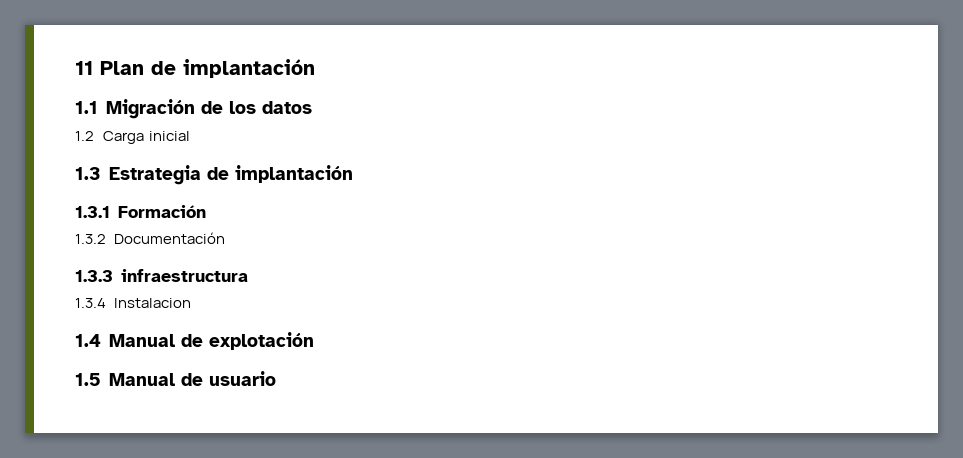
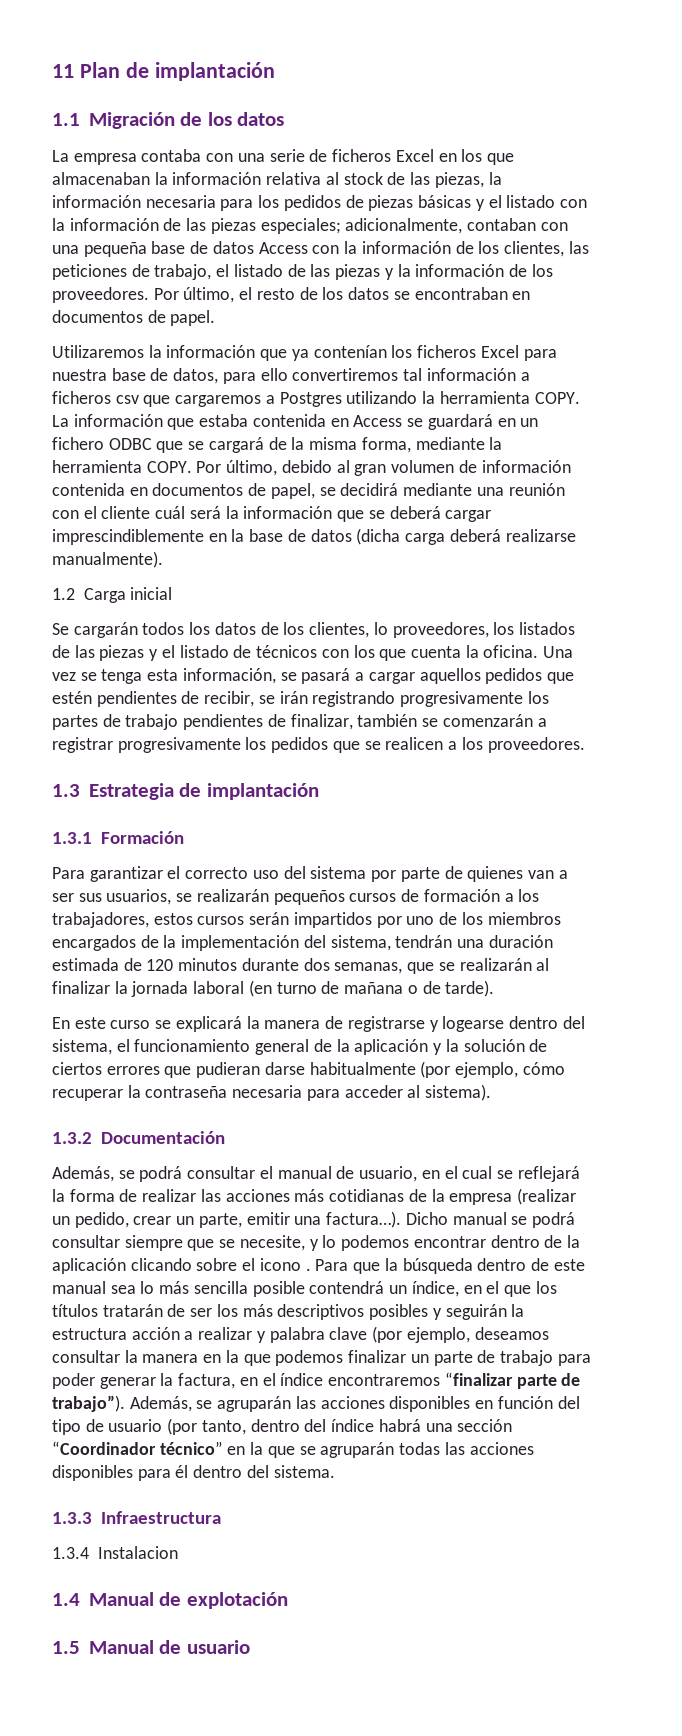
+ La empresa contaba con una serie de ficheros Excel en los que almacenaban la información relativa al stock de las piezas, la información necesaria para los pedidos de piezas básicas y el listado con la información de las piezas especiales; adicionalmente, contaban con una pequeña base de datos Access con la información de los clientes, las peticiones de trabajo, el listado de las piezas y la información de los proveedores. Por último, el resto de los datos se encontraban en documentos de papel.
+ Utilizaremos la información que ya contenían los ficheros Excel para nuestra base de datos, para ello convertiremos tal información a ficheros csv que cargaremos a Postgres utilizando la herramienta COPY. La información que estaba contenida en Access se guardará en un fichero ODBC que se cargará de la misma forma, mediante la herramienta COPY. Por último, debido al gran volumen de información contenida en documentos de papel, se decidirá mediante una reunión con el cliente cuál será la información que se deberá cargar imprescindiblemente en la base de datos (dicha carga deberá realizarse manualmente).
  1.2 Carga inicial
+ Se cargarán todos los datos de los clientes, lo proveedores, los listados de las piezas y el listado de técnicos con los que cuenta la oficina. Una vez se tenga esta información, se pasará a cargar aquellos pedidos que estén pendientes de recibir, se irán registrando progresivamente los partes de trabajo pendientes de finalizar, también se comenzarán a registrar progresivamente los pedidos que se realicen a los proveedores.
+ Para garantizar el correcto uso del sistema por parte de quienes van a ser sus usuarios, se realizarán pequeños cursos de formación a los trabajadores, estos cursos serán impartidos por uno de los miembros encargados de la implementación del sistema, tendrán una duración estimada de 120 minutos durante dos semanas, que se realizarán al finalizar la jornada laboral (en turno de mañana o de tarde).
+ En este curso se explicará la manera de registrarse y logearse dentro del sistema, el funcionamiento general de la aplicación y la solución de ciertos errores que pudieran darse habitualmente (por ejemplo, cómo recuperar la contraseña necesaria para acceder al sistema).
  1.3.2 Documentación
+ Además, se podrá consultar el manual de usuario, en el cual se reflejará la forma de realizar las acciones más cotidianas de la empresa (realizar un pedido, crear un parte, emitir una factura…). Dicho manual se podrá consultar siempre que se necesite, y lo podemos encontrar dentro de la aplicación clicando sobre el icono . Para que la búsqueda dentro de este manual sea lo más sencilla posible contendrá un índice, en el que los títulos tratarán de ser los más descriptivos posibles y seguirán la estructura acción a realizar y palabra clave (por ejemplo, deseamos consultar la manera en la que podemos finalizar un parte de trabajo para poder generar la factura, en el índice encontraremos “finalizar parte de trabajo”). Además, se agruparán las acciones disponibles en función del tipo de usuario (por tanto, dentro del índice habrá una sección “Coordinador técnico” en la que se agruparán todas las acciones disponibles para él dentro del sistema.
- 1.3.3 infraestructura
+ 1.3.3 Infraestructura

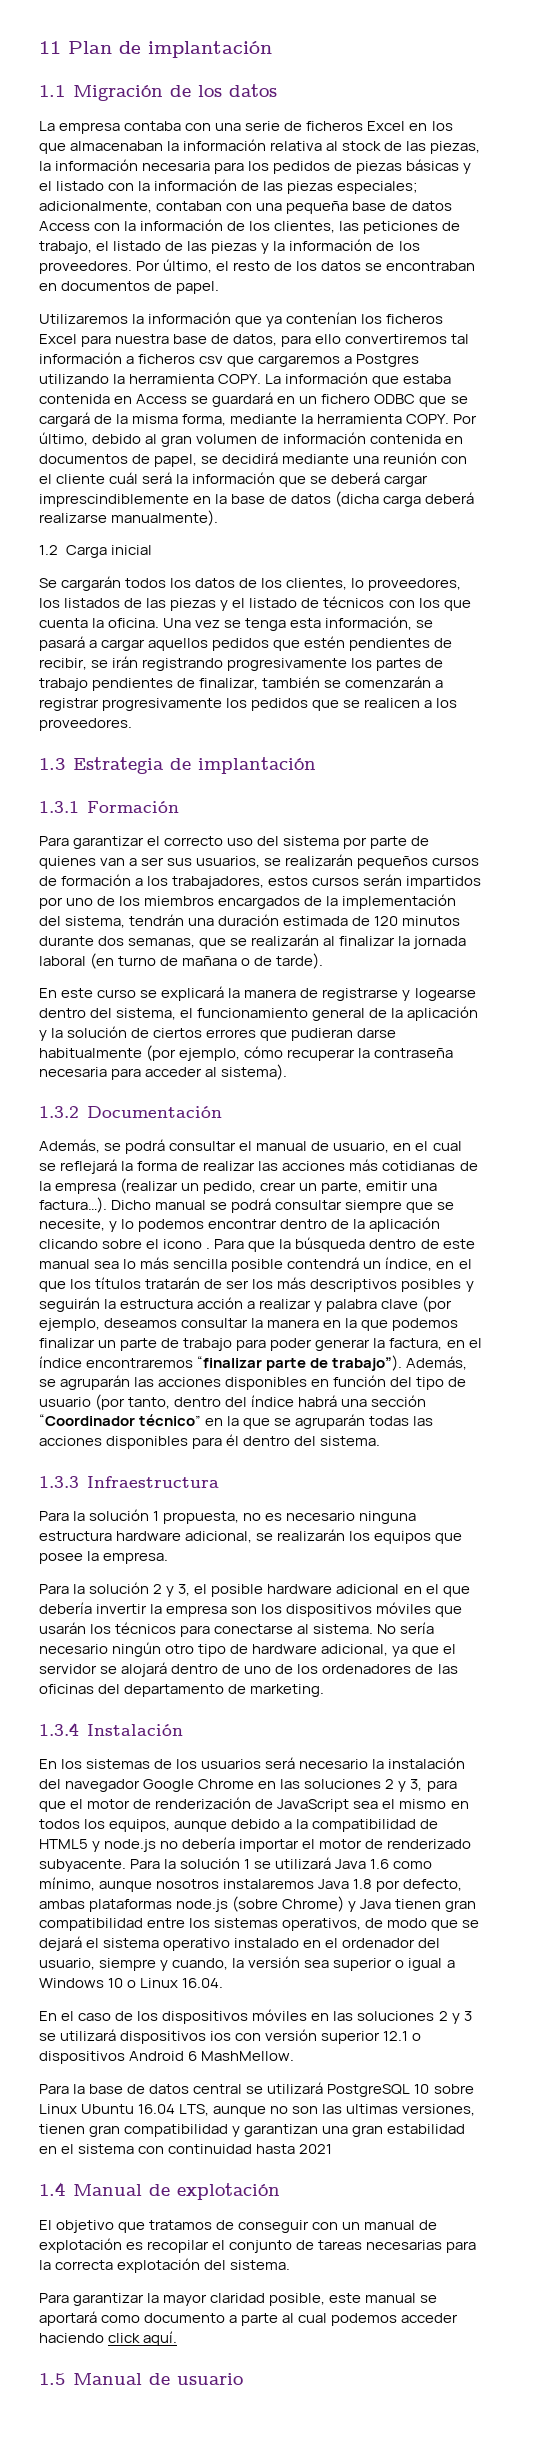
- 1.3.4 Instalacion
+ Para la solución 1 propuesta, no es necesario ninguna estructura hardware adicional, se realizarán los equipos que posee la empresa.
+ Para la solución 2 y 3, el posible hardware adicional en el que debería invertir la empresa son los dispositivos móviles que usarán los técnicos para conectarse al sistema. No sería necesario ningún otro tipo de hardware adicional, ya que el servidor se alojará dentro de uno de los ordenadores de las oficinas del departamento de marketing.
+ 1.3.4 Instalación
+ En los sistemas de los usuarios será necesario la instalación del navegador Google Chrome en las soluciones 2 y 3, para que el motor de renderización de JavaScript sea el mismo en todos los equipos, aunque debido a la compatibilidad de HTML5 y node.js no debería importar el motor de renderizado subyacente. Para la solución 1 se utilizará Java 1.6 como mínimo, aunque nosotros instalaremos Java 1.8 por defecto, ambas plataformas node.js (sobre Chrome) y Java tienen gran compatibilidad entre los sistemas operativos, de modo que se dejará el sistema operativo instalado en el ordenador del usuario, siempre y cuando, la versión sea superior o igual a Windows 10 o Linux 16.04.
+ En el caso de los dispositivos móviles en las soluciones 2 y 3 se utilizará dispositivos ios con versión superior 12.1 o dispositivos Android 6 MashMellow.
+ Para la base de datos central se utilizará PostgreSQL 10 sobre Linux Ubuntu 16.04 LTS, aunque no son las ultimas versiones, tienen gran compatibilidad y garantizan una gran estabilidad en el sistema con continuidad hasta 2021
  1.4 Manual de explotación
+ El objetivo que tratamos de conseguir con un manual de explotación es recopilar el conjunto de tareas necesarias para la correcta explotación del sistema.
+ Para garantizar la mayor claridad posible, este manual se aportará como documento a parte al cual podemos acceder haciendo click aquí.

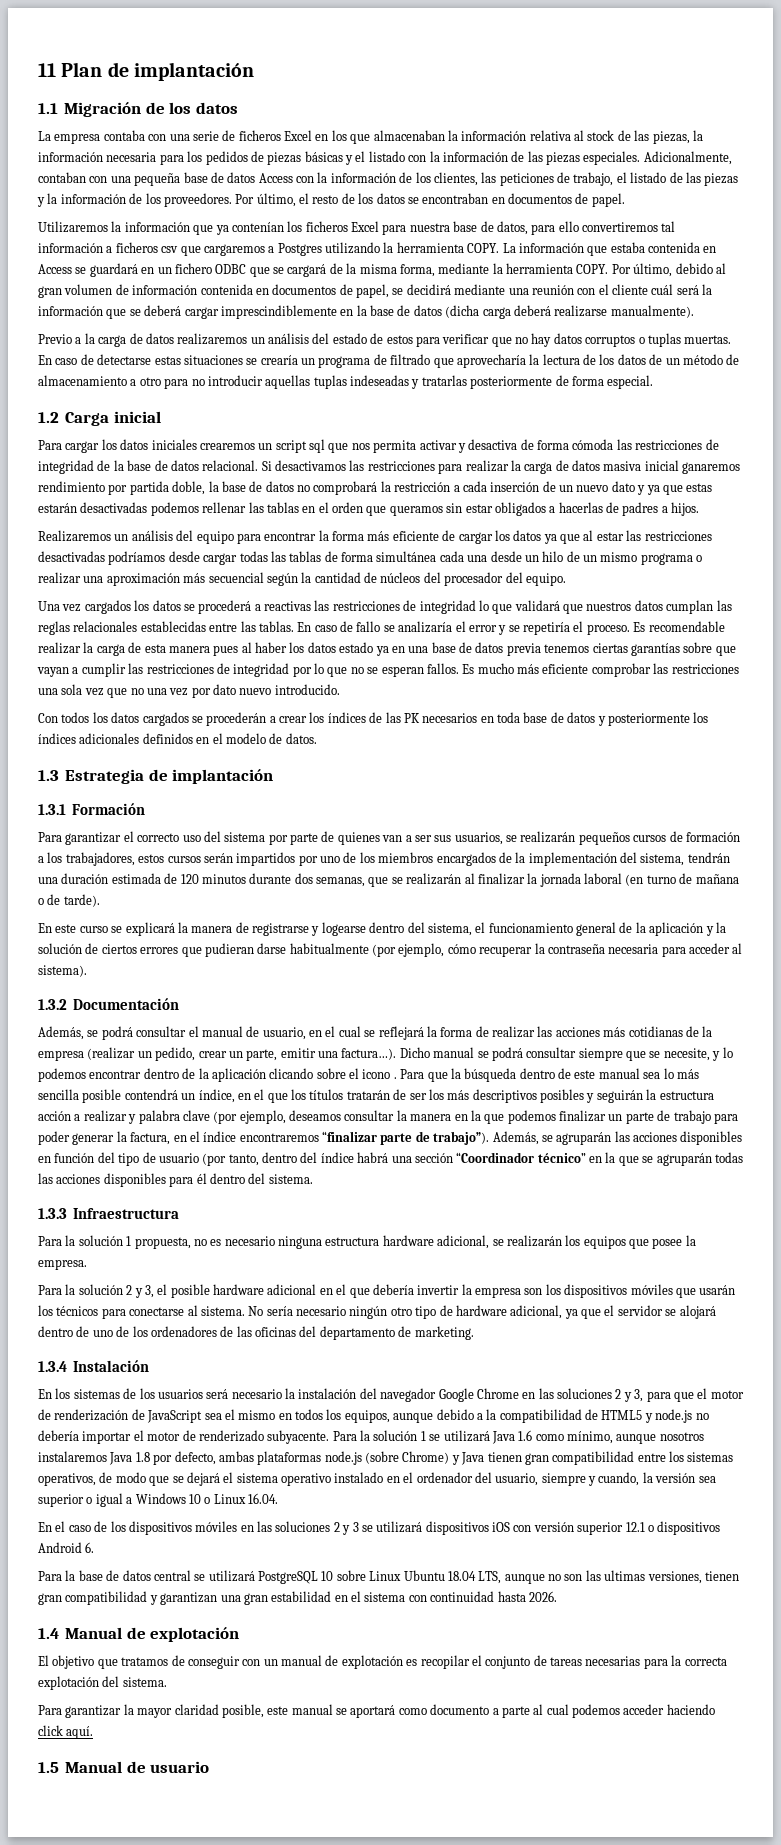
- La empresa contaba con una serie de ficheros Excel en los que almacenaban la información relativa al stock de las piezas, la información necesaria para los pedidos de piezas básicas y el listado con la información de las piezas especiales; adicionalmente, contaban con una pequeña base de datos Access con la información de los clientes, las peticiones de trabajo, el listado de las piezas y la información de los proveedores.
+ La empresa contaba con una serie de ficheros Excel en los que almacenaban la información relativa al stock de las piezas, la información necesaria para los pedidos de piezas básicas y el listado con la información de las piezas especiales. Adicionalmente, contaban con una pequeña base de datos Access con la información de los clientes, las peticiones de trabajo, el listado de las piezas y la información de los proveedores.
+ Previo a la carga de datos realizaremos un análisis del estado de estos para verificar que no hay datos corruptos o tuplas muertas. En caso de detectarse estas situaciones se crearía un programa de filtrado que aprovecharía la lectura de los datos de un método de almacenamiento a otro para no introducir aquellas tuplas indeseadas y tratarlas posteriormente de forma especial.
  1.2 Carga inicial
- Se cargarán todos los datos de los clientes, lo proveedores, los listados de las piezas y el listado de técnicos con los que cuenta la oficina. Una vez se tenga esta información, se pasará a cargar aquellos pedidos que estén pendientes de recibir, se irán registrando progresivamente los partes de trabajo pendientes de finalizar, también se comenzarán a registrar progresivamente los pedidos que se realicen a los proveedores.
+ Para cargar los datos iniciales crearemos un script sql que nos permita activar y desactiva de forma cómoda las restricciones de integridad de la base de datos relacional. Si desactivamos las restricciones para realizar la carga de datos masiva inicial ganaremos rendimiento por partida doble, la base de datos no comprobará la restricción a cada inserción de un nuevo dato y ya que estas estarán desactivadas podemos rellenar las tablas en el orden que queramos sin estar obligados a hacerlas de padres a hijos.
+ Realizaremos un análisis del equipo para encontrar la forma más eficiente de cargar los datos ya que al estar las restricciones desactivadas podríamos desde cargar todas las tablas de forma simultánea cada una desde un hilo de un mismo programa o realizar una aproximación más secuencial según la cantidad de núcleos del procesador del equipo.
+ Una vez cargados los datos se procederá a reactivas las restricciones de integridad lo que validará que nuestros datos cumplan las reglas relacionales establecidas entre las tablas. En caso de fallo se analizaría el error y se repetiría el proceso. Es recomendable realizar la carga de esta manera pues al haber los datos estado ya en una base de datos previa tenemos ciertas garantías sobre que vayan a cumplir las restricciones de integridad por lo que no se esperan fallos. Es mucho más eficiente comprobar las restricciones una sola vez que no una vez por dato nuevo introducido.
+ Con todos los datos cargados se procederán a crear los índices de las PK necesarios en toda base de datos y posteriormente los índices adicionales definidos en el modelo de datos.
- En el caso de los dispositivos móviles en las soluciones 2 y 3 se utilizará dispositivos ios con versión superior 12.1 o dispositivos Android 6 MashMellow.
+ En el caso de los dispositivos móviles en las soluciones 2 y 3 se utilizará dispositivos iOS con versión superior 12.1 o dispositivos Android 6.
- Para la base de datos central se utilizará PostgreSQL 10 sobre Linux Ubuntu 16.04 LTS, aunque no son las ultimas versiones, tienen gran compatibilidad y garantizan una gran estabilidad en el sistema con continuidad hasta 2021
+ Para la base de datos central se utilizará PostgreSQL 10 sobre Linux Ubuntu 18.04 LTS, aunque no son las ultimas versiones, tienen gran compatibilidad y garantizan una gran estabilidad en el sistema con continuidad hasta 2026.

